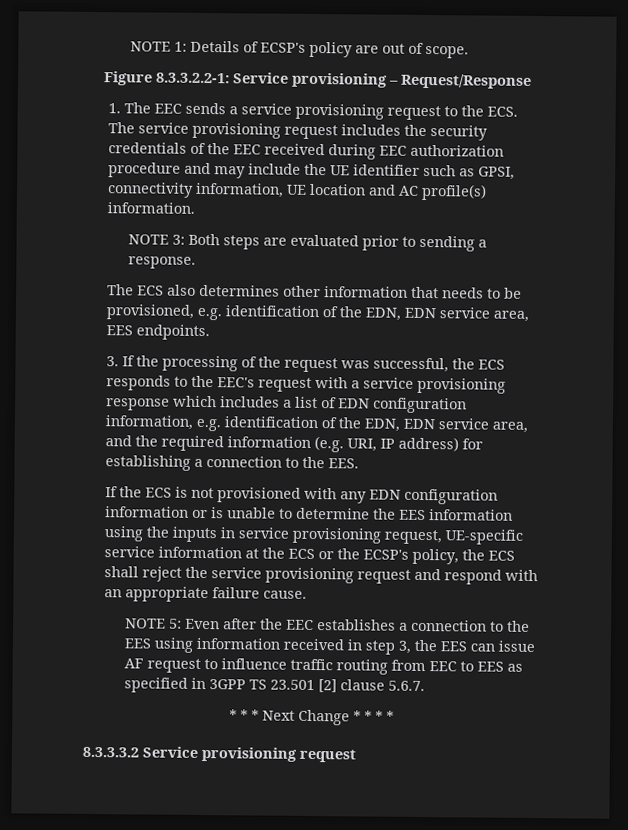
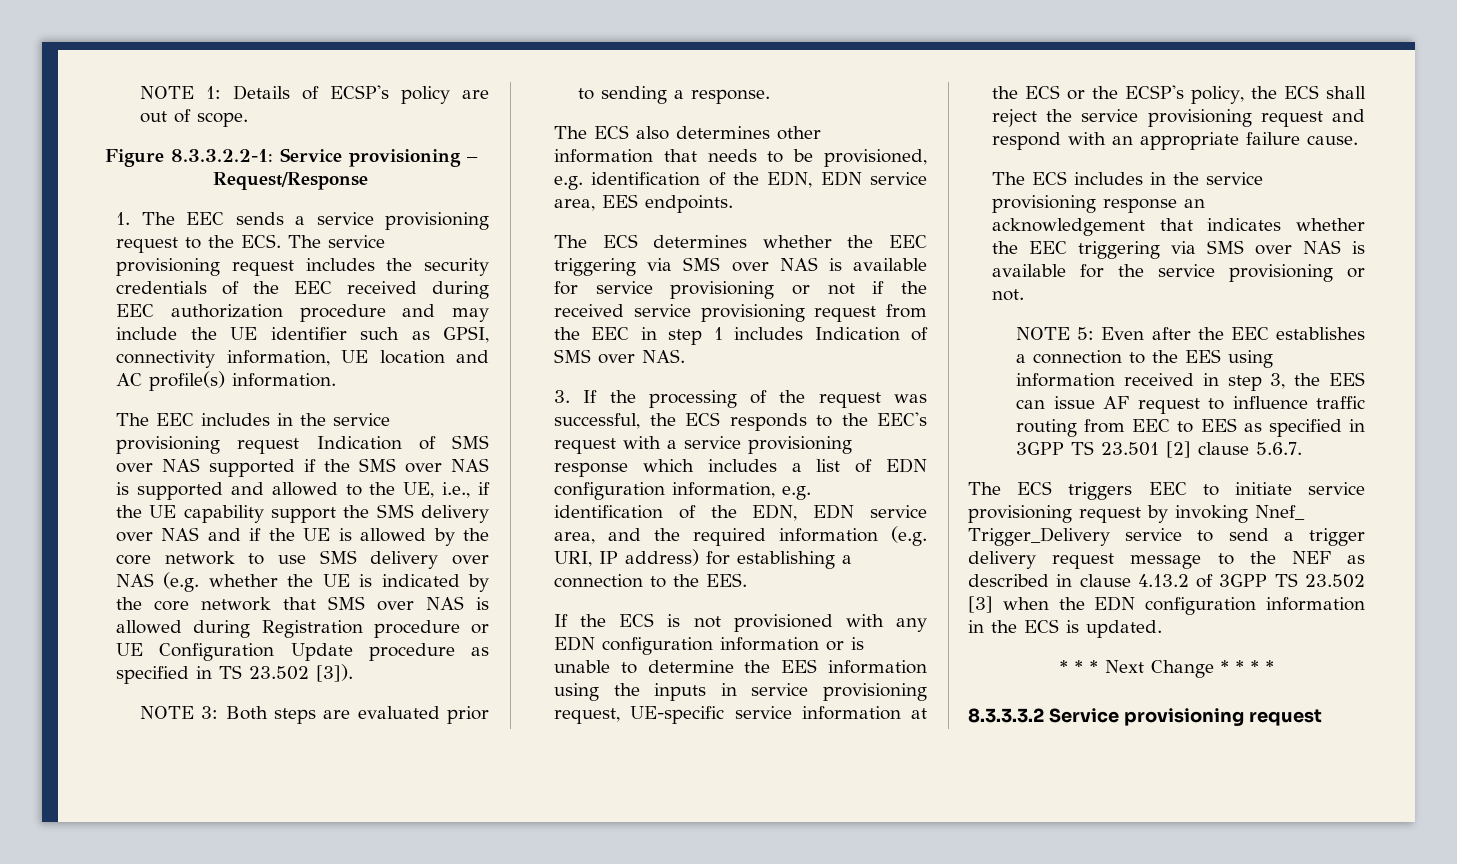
+ The EEC includes in the service provisioning request Indication of SMS over NAS supported if the SMS over NAS is supported and allowed to the UE, i.e., if the UE capability support the SMS delivery over NAS and if the UE is allowed by the core network to use SMS delivery over NAS (e.g. whether the UE is indicated by the core network that SMS over NAS is allowed during Registration procedure or UE Configuration Update procedure as specified in TS 23.502 [3]).
+ The ECS determines whether the EEC triggering via SMS over NAS is available for service provisioning or not if the received service provisioning request from the EEC in step 1 includes Indication of SMS over NAS.
+ The ECS includes in the service provisioning response an acknowledgement that indicates whether the EEC triggering via SMS over NAS is available for the service provisioning or not.
+ The ECS triggers EEC to initiate service provisioning request by invoking Nnef_ Trigger_Delivery service to send a trigger delivery request message to the NEF as described in clause 4.13.2 of 3GPP TS 23.502 [3] when the EDN configuration information in the ECS is updated.

